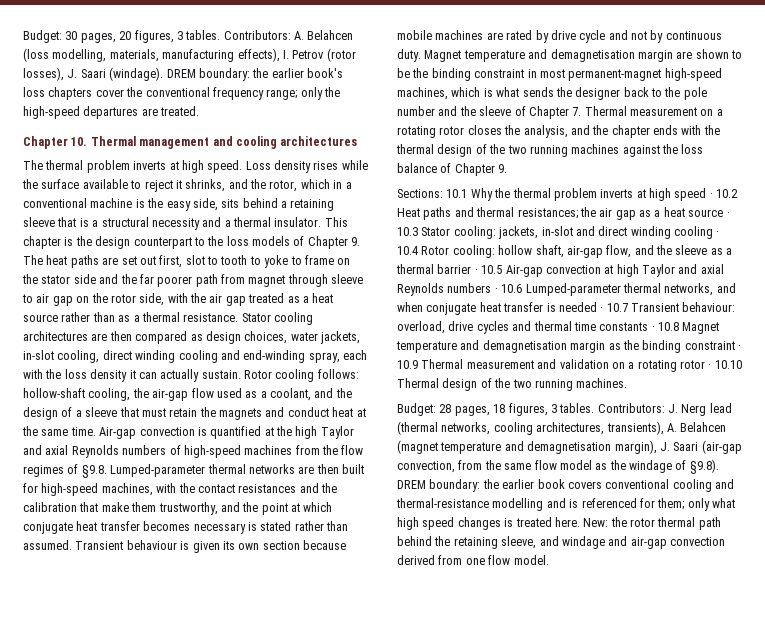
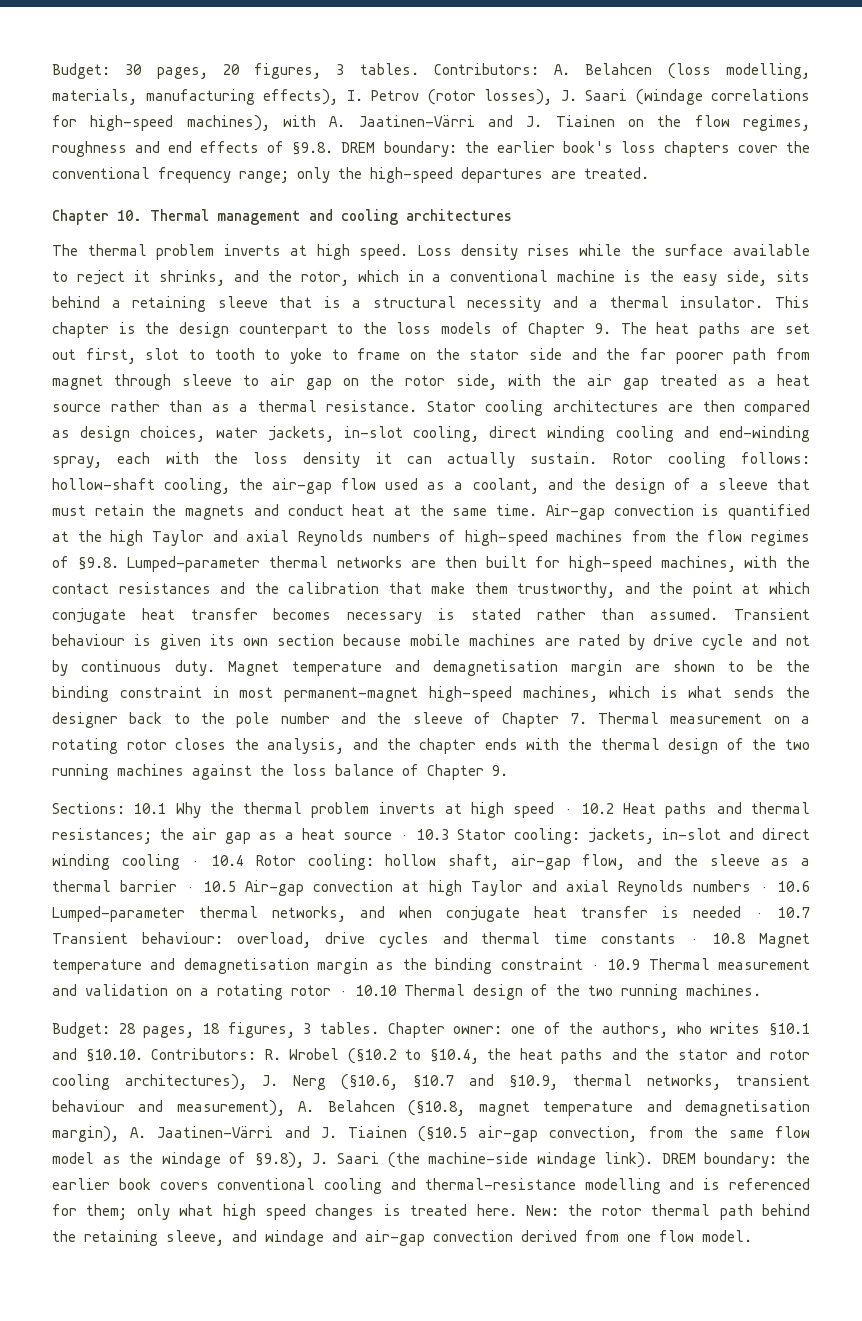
- Contributors: A. Belahcen (loss modelling, materials, manufacturing effects), I. Petrov (rotor losses), J. Saari (windage). DREM boundary: the earlier book's loss chapters cover the conventional frequency range; only the high-speed departures are treated.
+ Contributors: A. Belahcen (loss modelling, materials, manufacturing effects), I. Petrov (rotor losses), J. Saari (windage correlations for high-speed machines), with A. Jaatinen-Värri and J. Tiainen on the flow regimes, roughness and end effects of §9.8. DREM boundary: the earlier book's loss chapters cover the conventional frequency range; only the high-speed departures are treated.
- Contributors: J. Nerg lead (thermal networks, cooling architectures, transients), A. Belahcen (magnet temperature and demagnetisation margin), J. Saari (air-gap convection, from the same flow model as the windage of §9.8). DREM boundary: the earlier book covers conventional cooling and thermal-resistance modelling and is referenced for them; only what high speed changes is treated here.
+ Chapter owner: one of the authors, who writes §10.1 and §10.10. Contributors: R. Wrobel (§10.2 to §10.4, the heat paths and the stator and rotor cooling architectures), J. Nerg (§10.6, §10.7 and §10.9, thermal networks, transient behaviour and measurement), A. Belahcen (§10.8, magnet temperature and demagnetisation margin), A. Jaatinen-Värri and J. Tiainen (§10.5 air-gap convection, from the same flow model as the windage of §9.8), J. Saari (the machine-side windage link). DREM boundary: the earlier book covers conventional cooling and thermal-resistance modelling and is referenced for them; only what high speed changes is treated here.

